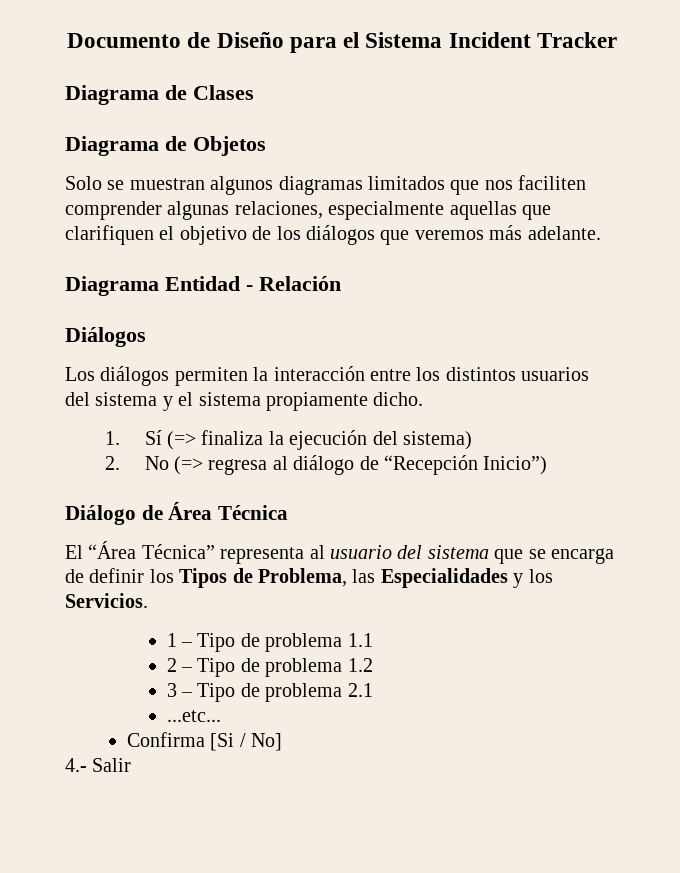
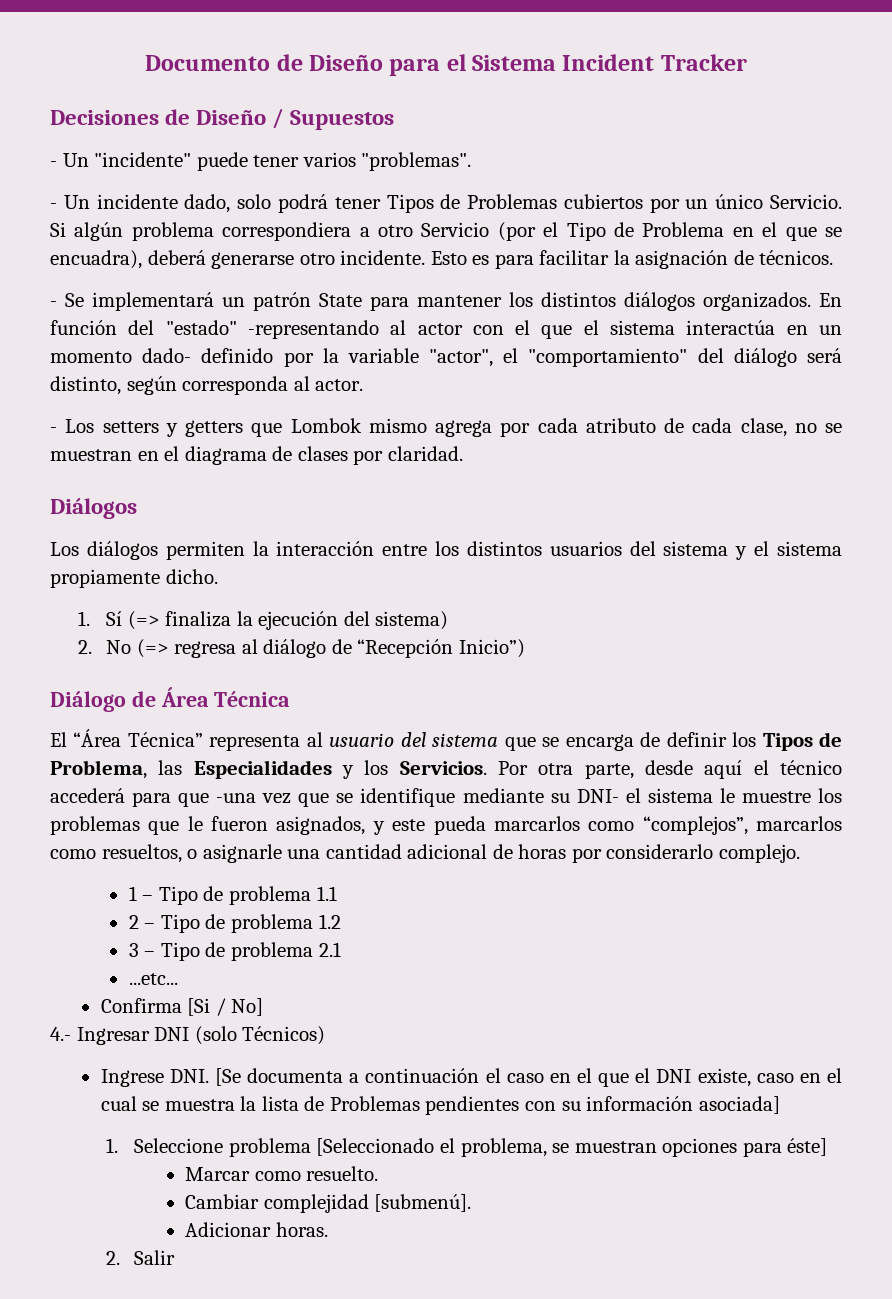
- Diagrama de Clases
- Diagrama de Objetos
- Solo se muestran algunos diagramas limitados que nos faciliten comprender algunas relaciones, especialmente aquellas que clarifiquen el objetivo de los diálogos que veremos más adelante.
- Diagrama Entidad - Relación
+ Decisiones de Diseño / Supuestos
+ - Un "incidente" puede tener varios "problemas".
+ - Un incidente dado, solo podrá tener Tipos de Problemas cubiertos por un único Servicio. Si algún problema correspondiera a otro Servicio (por el Tipo de Problema en el que se encuadra), deberá generarse otro incidente. Esto es para facilitar la asignación de técnicos.
+ - Se implementará un patrón State para mantener los distintos diálogos organizados. En función del "estado" -representando al actor con el que el sistema interactúa en un momento dado- definido por la variable "actor", el "comportamiento" del diálogo será distinto, según corresponda al actor.
+ - Los setters y getters que Lombok mismo agrega por cada atributo de cada clase, no se muestran en el diagrama de clases por claridad.
+ Por otra parte, desde aquí el técnico accederá para que -una vez que se identifique mediante su DNI- el sistema le muestre los problemas que le fueron asignados, y este pueda marcarlos como “complejos”, marcarlos como resueltos, o asignarle una cantidad adicional de horas por considerarlo complejo.
- 4.- Salir
+ 4.- Ingresar DNI (solo Técnicos)
+ Ingrese DNI. [Se documenta a continuación el caso en el que el DNI existe, caso en el cual se muestra la lista de Problemas pendientes con su información asociada]
+ 1. Seleccione problema [Seleccionado el problema, se muestran opciones para éste]
+ Marcar como resuelto.
+ Cambiar complejidad [submenú].
+ Adicionar horas.
+ 2. Salir

